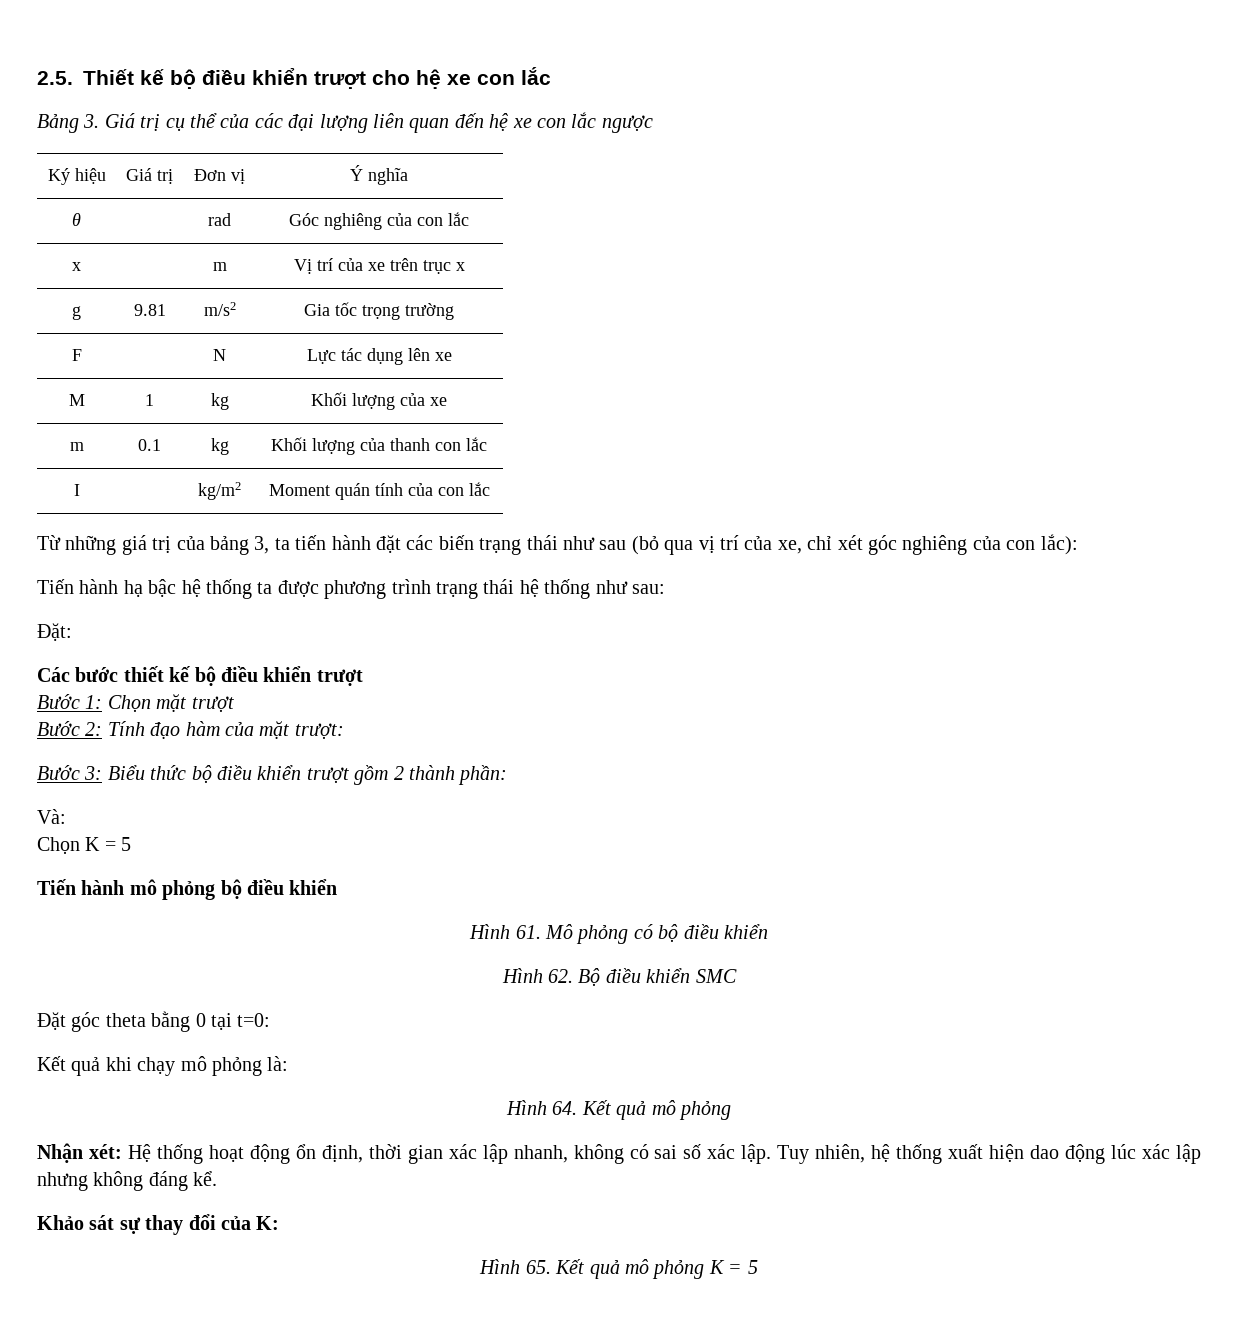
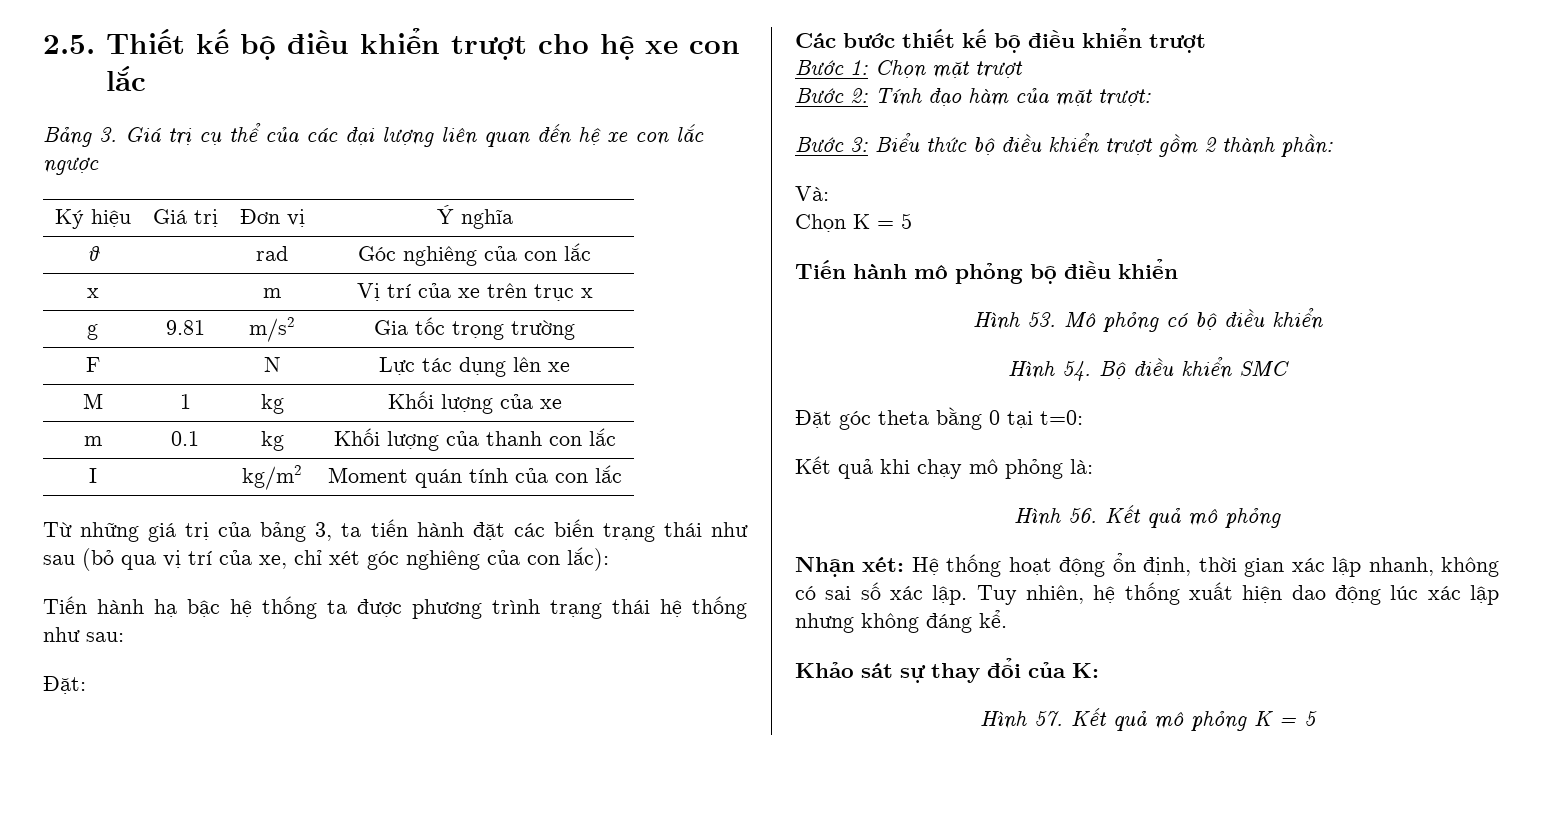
- Hình 61. Mô phỏng có bộ điều khiển
+ Hình 53. Mô phỏng có bộ điều khiển
- Hình 62. Bộ điều khiển SMC
+ Hình 54. Bộ điều khiển SMC
- Hình 64. Kết quả mô phỏng
+ Hình 56. Kết quả mô phỏng
- Hình 65. Kết quả mô phỏng K = 5
+ Hình 57. Kết quả mô phỏng K = 5

